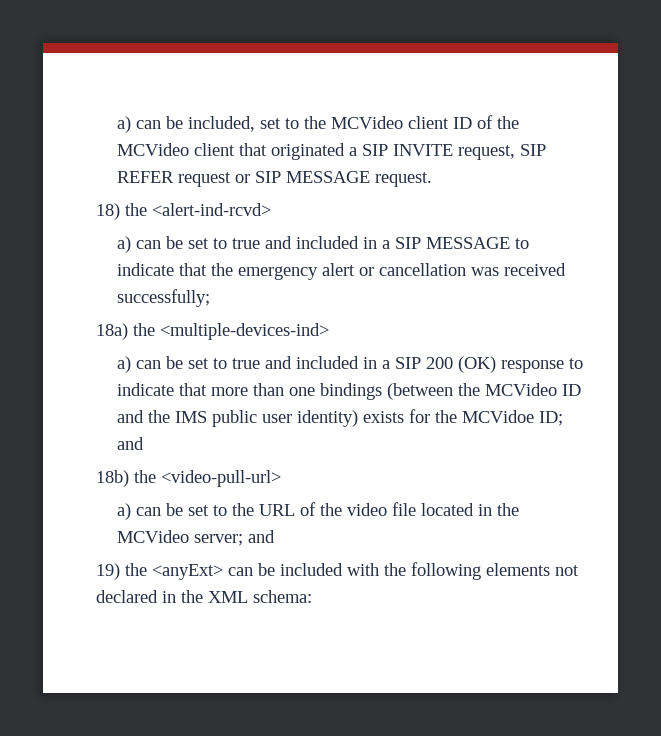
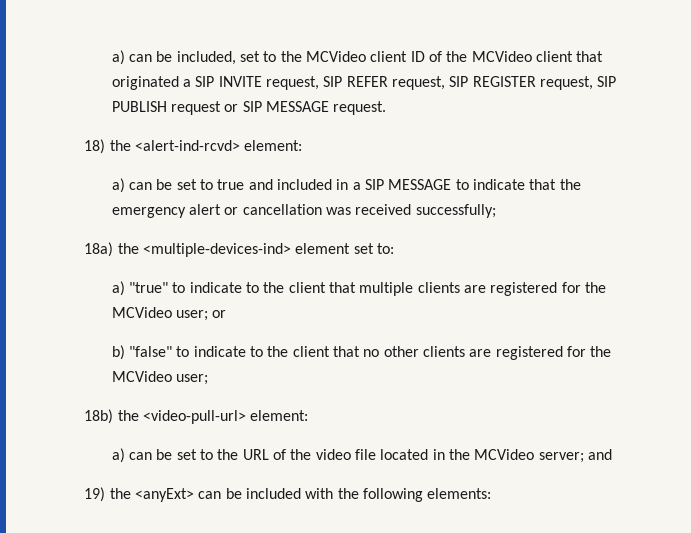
- a) can be included, set to the MCVideo client ID of the MCVideo client that originated a SIP INVITE request, SIP REFER request or SIP MESSAGE request.
+ a) can be included, set to the MCVideo client ID of the MCVideo client that originated a SIP INVITE request, SIP REFER request, SIP REGISTER request, SIP PUBLISH request or SIP MESSAGE request.
- 18) the <alert-ind-rcvd>
+ 18) the <alert-ind-rcvd> element:
- 18a) the <multiple-devices-ind>
- a) can be set to true and included in a SIP 200 (OK) response to indicate that more than one bindings (between the MCVideo ID and the IMS public user identity) exists for the MCVidoe ID; and
+ 18a) the <multiple-devices-ind> element set to:
+ a) "true" to indicate to the client that multiple clients are registered for the MCVideo user; or
+ b) "false" to indicate to the client that no other clients are registered for the MCVideo user;
- 18b) the <video-pull-url>
+ 18b) the <video-pull-url> element:
- 19) the <anyExt> can be included with the following elements not declared in the XML schema:
+ 19) the <anyExt> can be included with the following elements:

